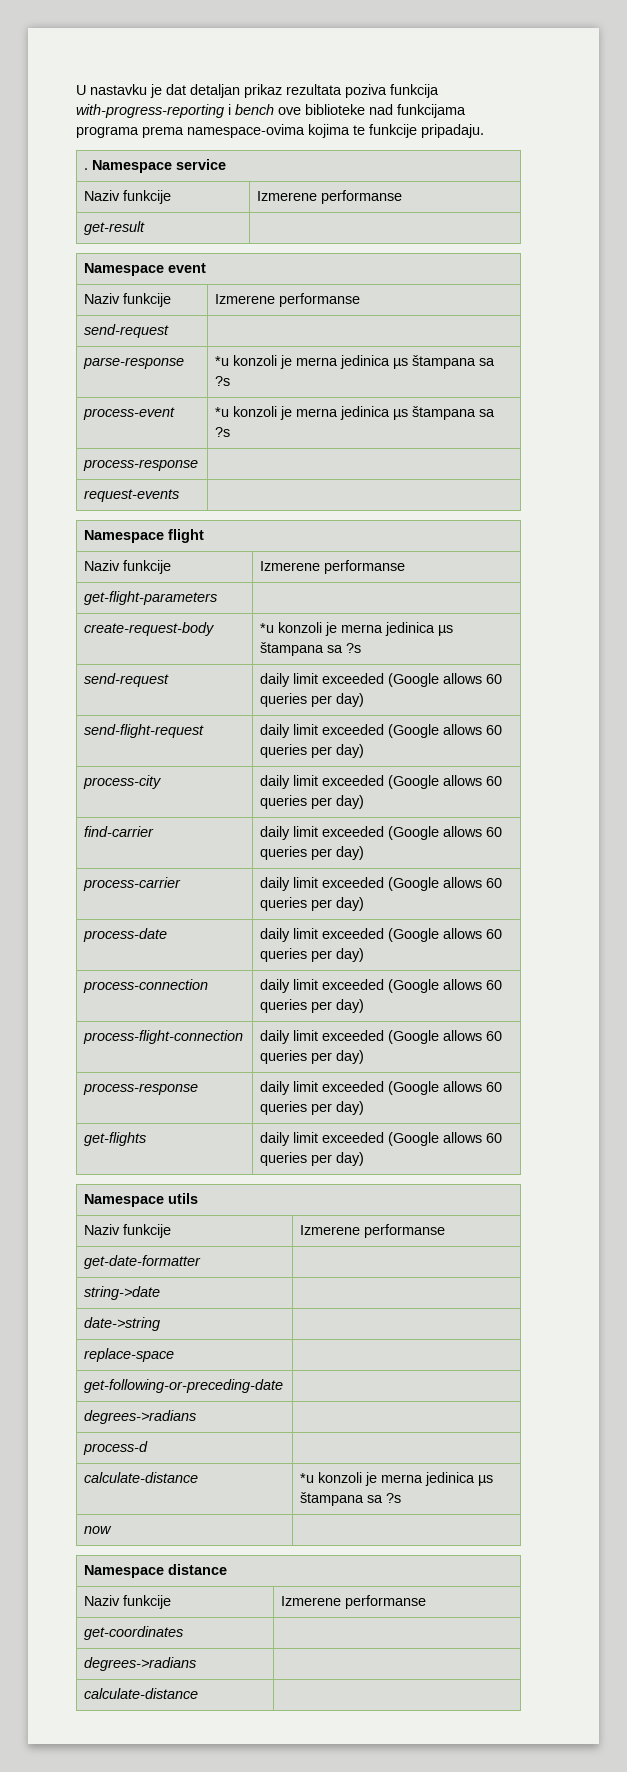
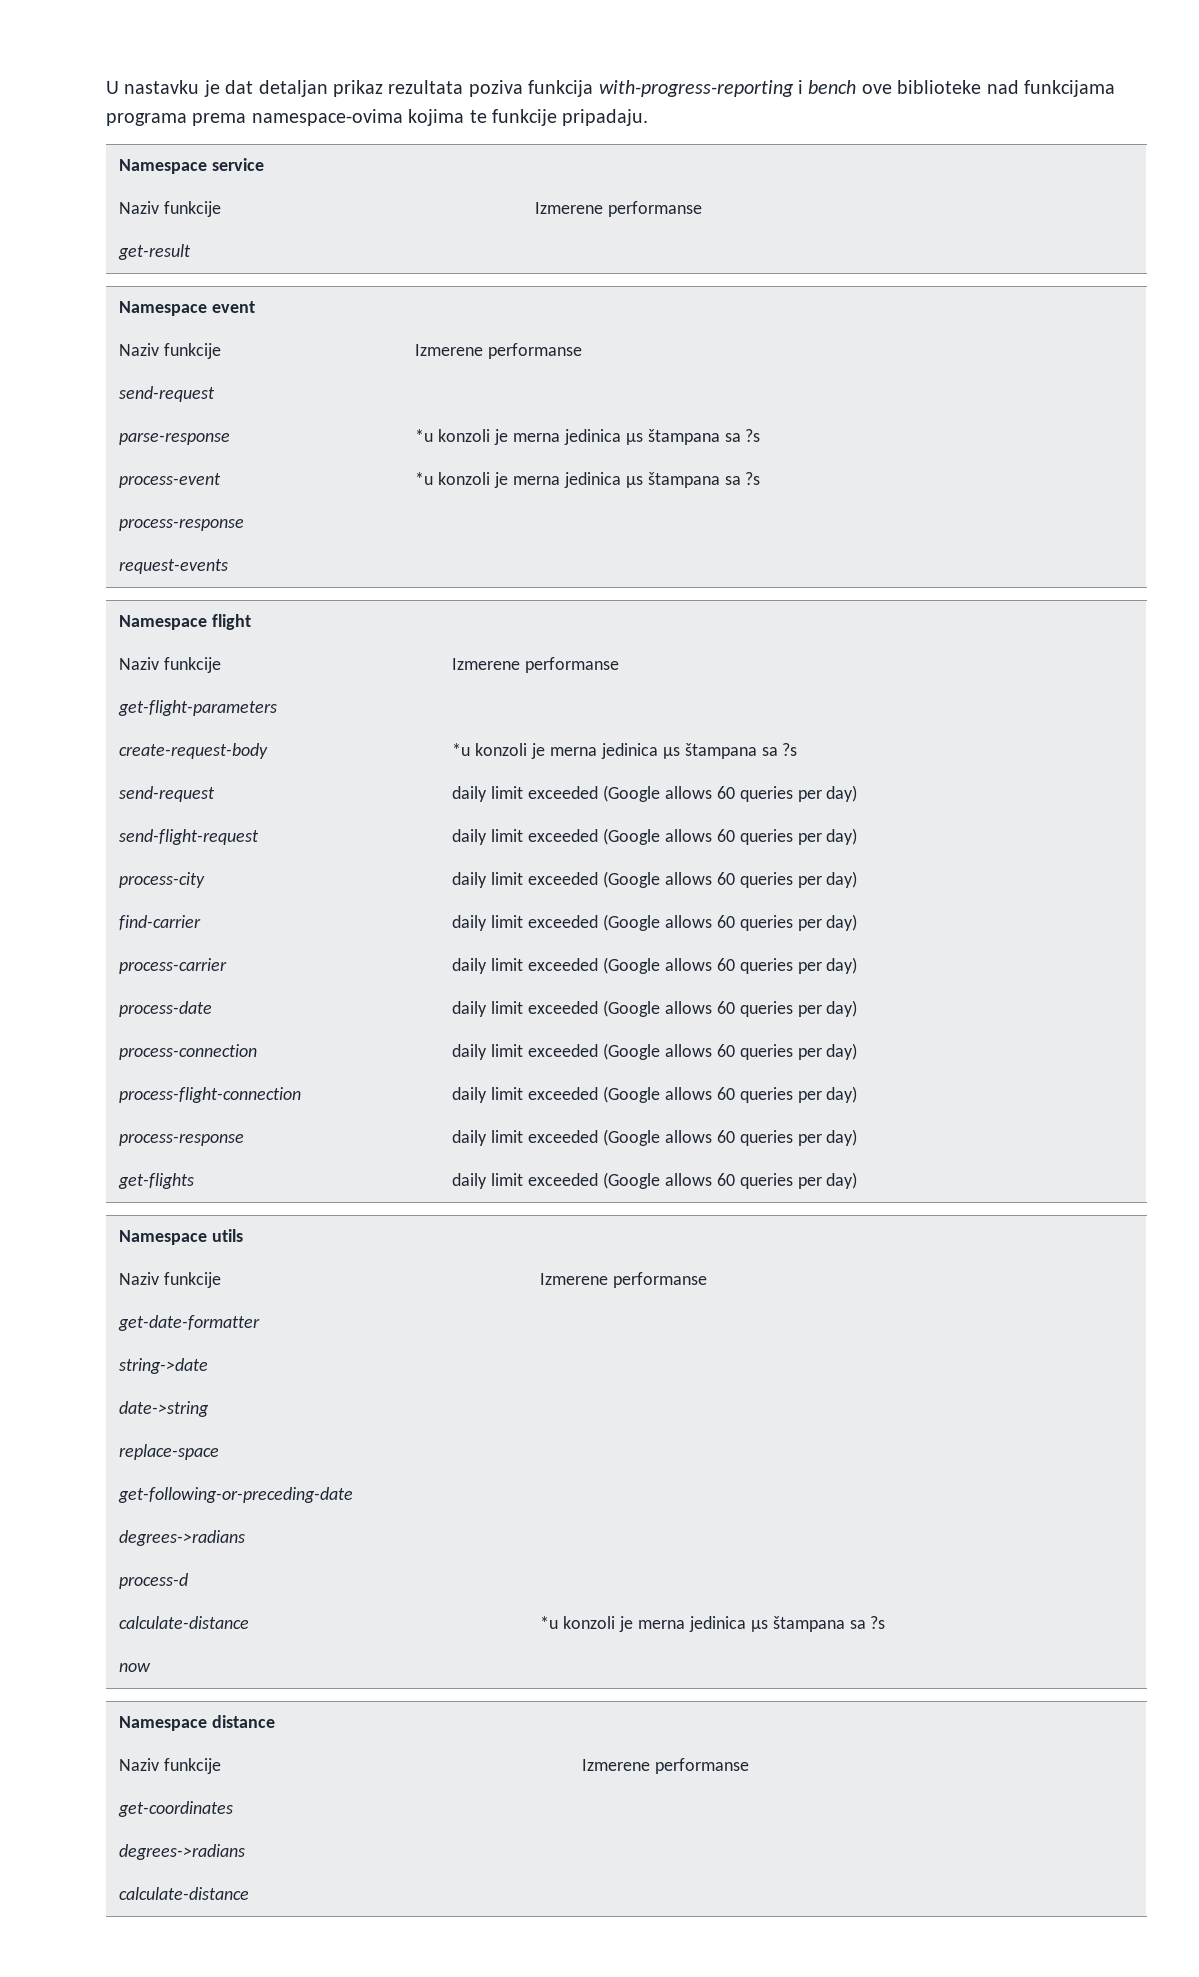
- . Namespace service
+ Namespace service

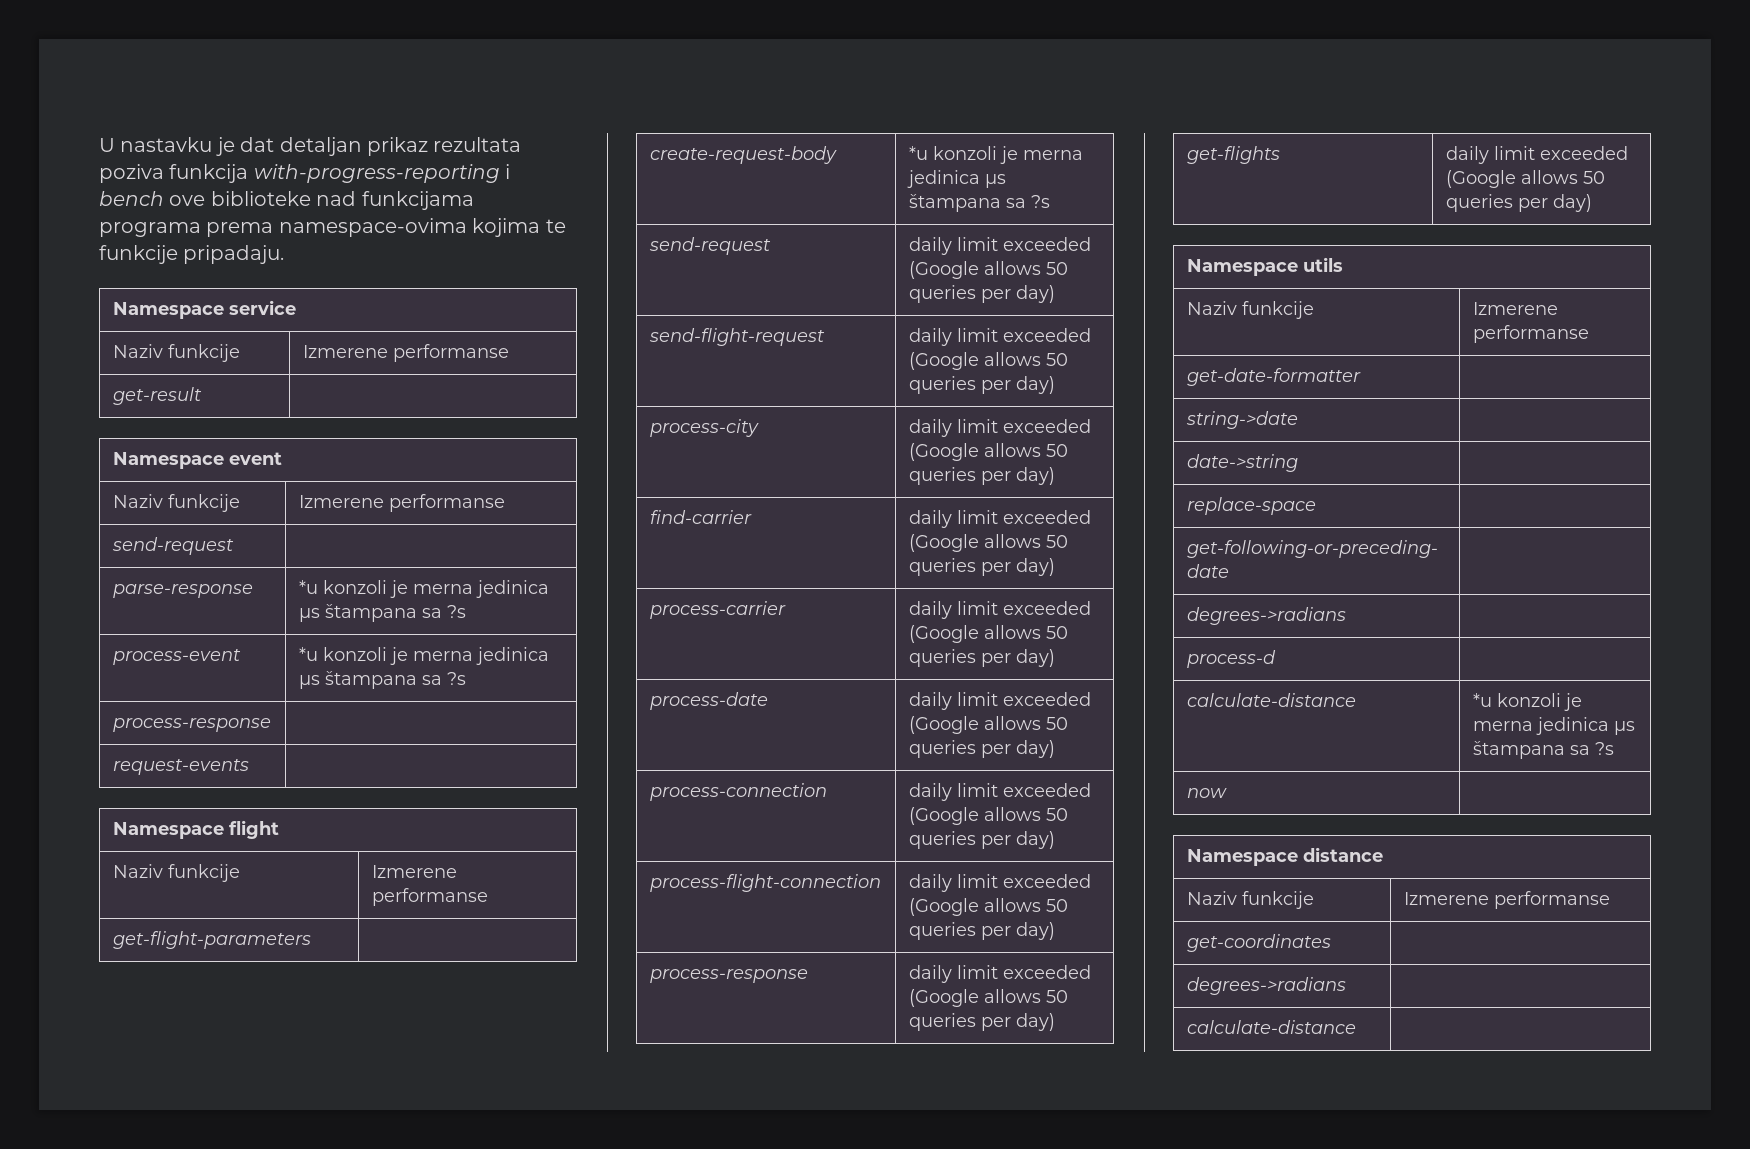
- send-request | daily limit exceeded (Google allows 60 queries per day)
+ send-request | daily limit exceeded (Google allows 50 queries per day)
- send-flight-request | daily limit exceeded (Google allows 60 queries per day)
+ send-flight-request | daily limit exceeded (Google allows 50 queries per day)
- process-city | daily limit exceeded (Google allows 60 queries per day)
+ process-city | daily limit exceeded (Google allows 50 queries per day)
- find-carrier | daily limit exceeded (Google allows 60 queries per day)
+ find-carrier | daily limit exceeded (Google allows 50 queries per day)
- process-carrier | daily limit exceeded (Google allows 60 queries per day)
+ process-carrier | daily limit exceeded (Google allows 50 queries per day)
- process-date | daily limit exceeded (Google allows 60 queries per day)
+ process-date | daily limit exceeded (Google allows 50 queries per day)
- process-connection | daily limit exceeded (Google allows 60 queries per day)
+ process-connection | daily limit exceeded (Google allows 50 queries per day)
- process-flight-connection | daily limit exceeded (Google allows 60 queries per day)
+ process-flight-connection | daily limit exceeded (Google allows 50 queries per day)
- process-response | daily limit exceeded (Google allows 60 queries per day)
+ process-response | daily limit exceeded (Google allows 50 queries per day)
- get-flights | daily limit exceeded (Google allows 60 queries per day)
+ get-flights | daily limit exceeded (Google allows 50 queries per day)

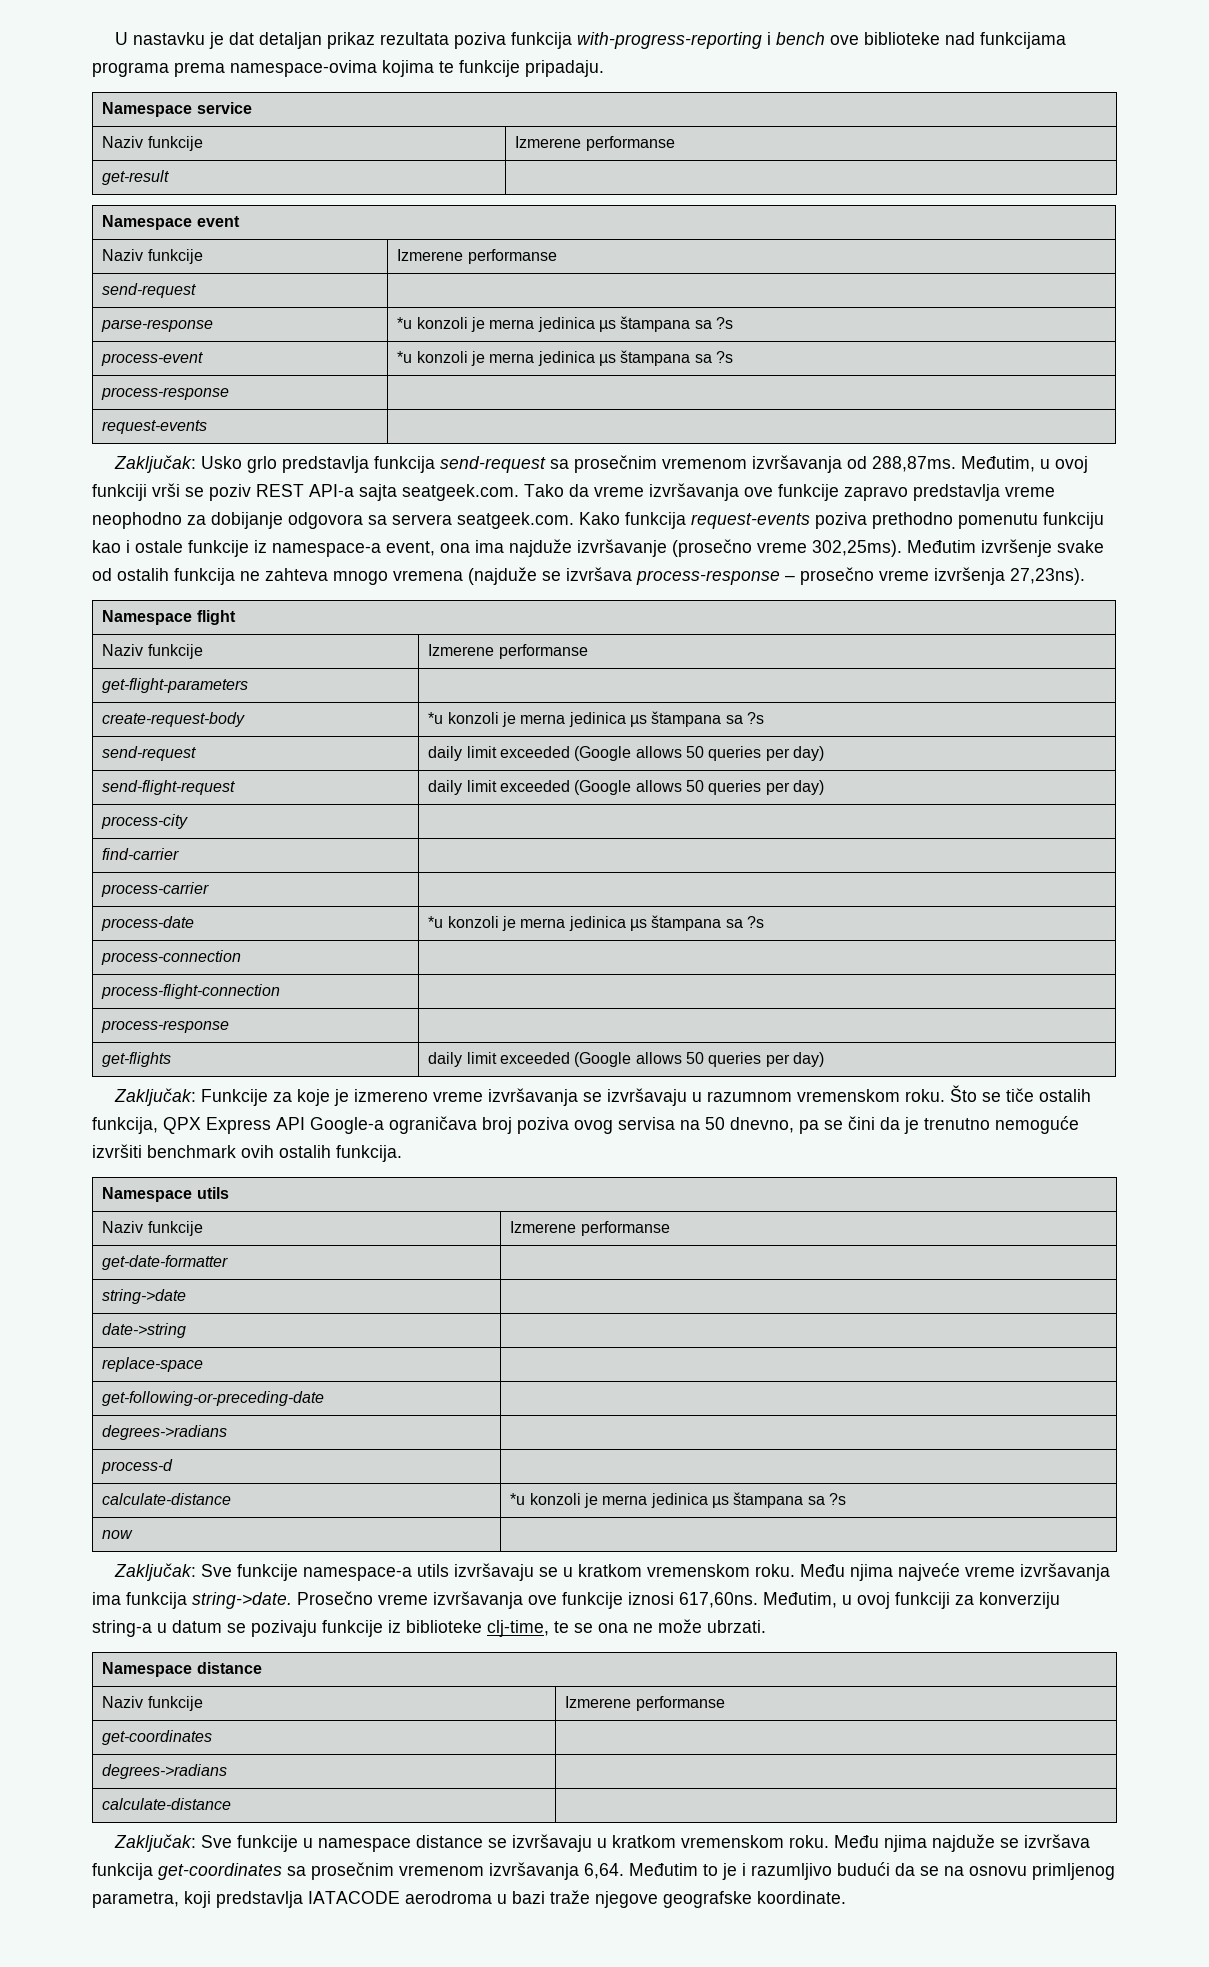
+ Zaključak: Usko grlo predstavlja funkcija send-request sa prosečnim vremenom izvršavanja od 288,87ms. Međutim, u ovoj funkciji vrši se poziv REST API-a sajta seatgeek.com. Tako da vreme izvršavanja ove funkcije zapravo predstavlja vreme neophodno za dobijanje odgovora sa servera seatgeek.com. Kako funkcija request-events poziva prethodno pomenutu funkciju kao i ostale funkcije iz namespace-a event, ona ima najduže izvršavanje (prosečno vreme 302,25ms). Međutim izvršenje svake od ostalih funkcija ne zahteva mnogo vremena (najduže se izvršava process-response – prosečno vreme izvršenja 27,23ns).
- process-city | daily limit exceeded (Google allows 50 queries per day)
- find-carrier | daily limit exceeded (Google allows 50 queries per day)
- process-carrier | daily limit exceeded (Google allows 50 queries per day)
- process-date | daily limit exceeded (Google allows 50 queries per day)
- process-connection | daily limit exceeded (Google allows 50 queries per day)
- process-flight-connection | daily limit exceeded (Google allows 50 queries per day)
- process-response | daily limit exceeded (Google allows 50 queries per day)
+ process-city |
+ find-carrier |
+ process-carrier |
+ process-date | *u konzoli je merna jedinica µs štampana sa ?s
+ process-connection |
+ process-flight-connection |
+ process-response |
+ Zaključak: Funkcije za koje je izmereno vreme izvršavanja se izvršavaju u razumnom vremenskom roku. Što se tiče ostalih funkcija, QPX Express API Google-a ograničava broj poziva ovog servisa na 50 dnevno, pa se čini da je trenutno nemoguće izvršiti benchmark ovih ostalih funkcija.
+ Zaključak: Sve funkcije namespace-a utils izvršavaju se u kratkom vremenskom roku. Među njima najveće vreme izvršavanja ima funkcija string->date. Prosečno vreme izvršavanja ove funkcije iznosi 617,60ns. Međutim, u ovoj funkciji za konverziju string-a u datum se pozivaju funkcije iz biblioteke clj-time, te se ona ne može ubrzati.
+ Zaključak: Sve funkcije u namespace distance se izvršavaju u kratkom vremenskom roku. Među njima najduže se izvršava funkcija get-coordinates sa prosečnim vremenom izvršavanja 6,64. Međutim to je i razumljivo budući da se na osnovu primljenog parametra, koji predstavlja IATACODE aerodroma u bazi traže njegove geografske koordinate.

